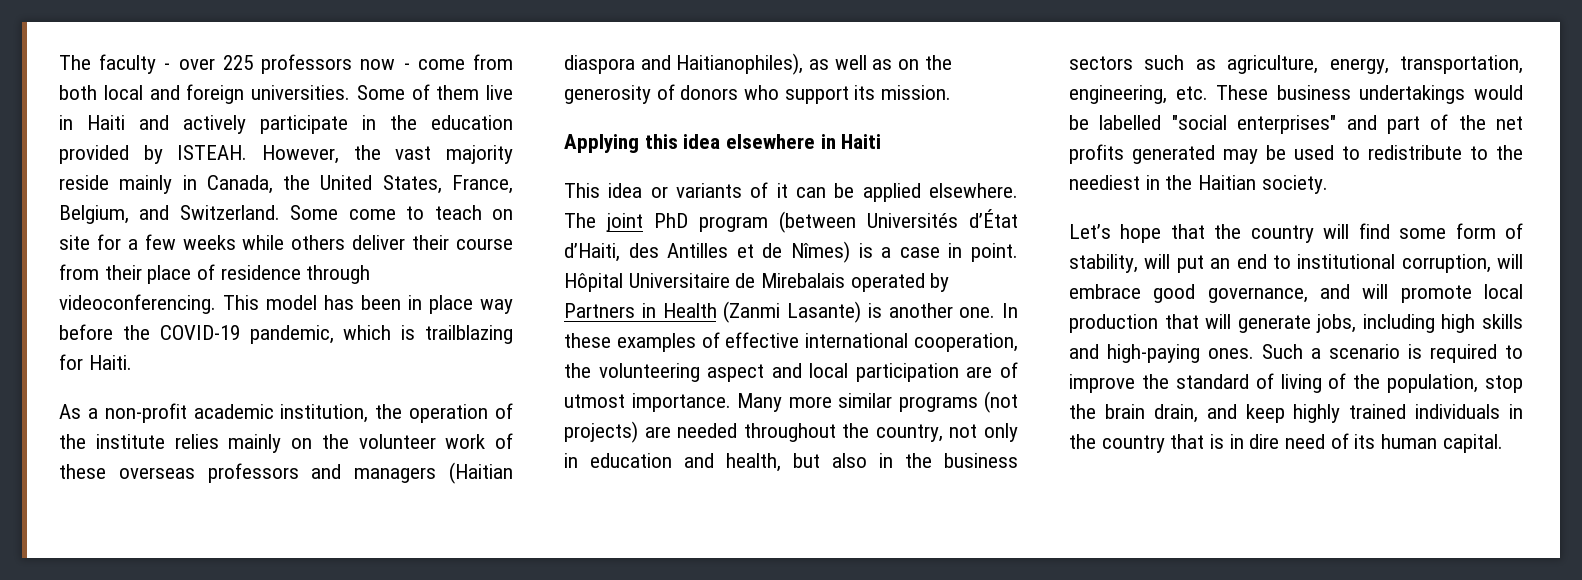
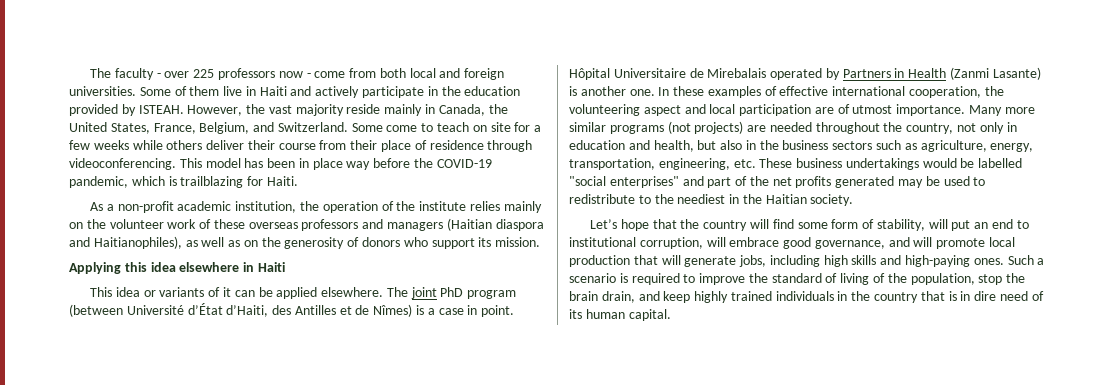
- The joint PhD program (between Universités d’État d’Haiti, des Antilles et de Nîmes) is a case in point.
+ The joint PhD program (between Université d’État d’Haiti, des Antilles et de Nîmes) is a case in point.

